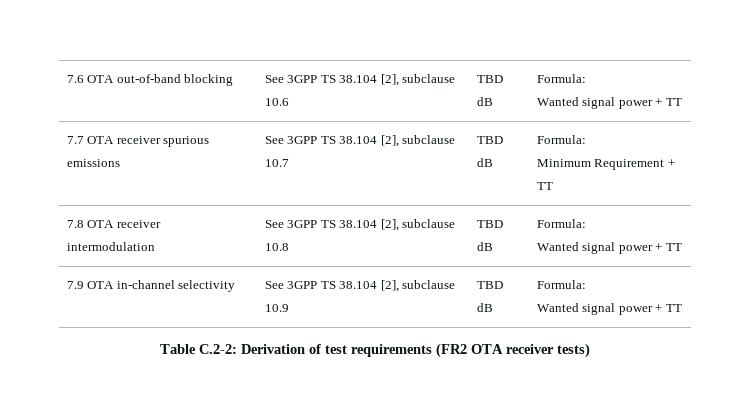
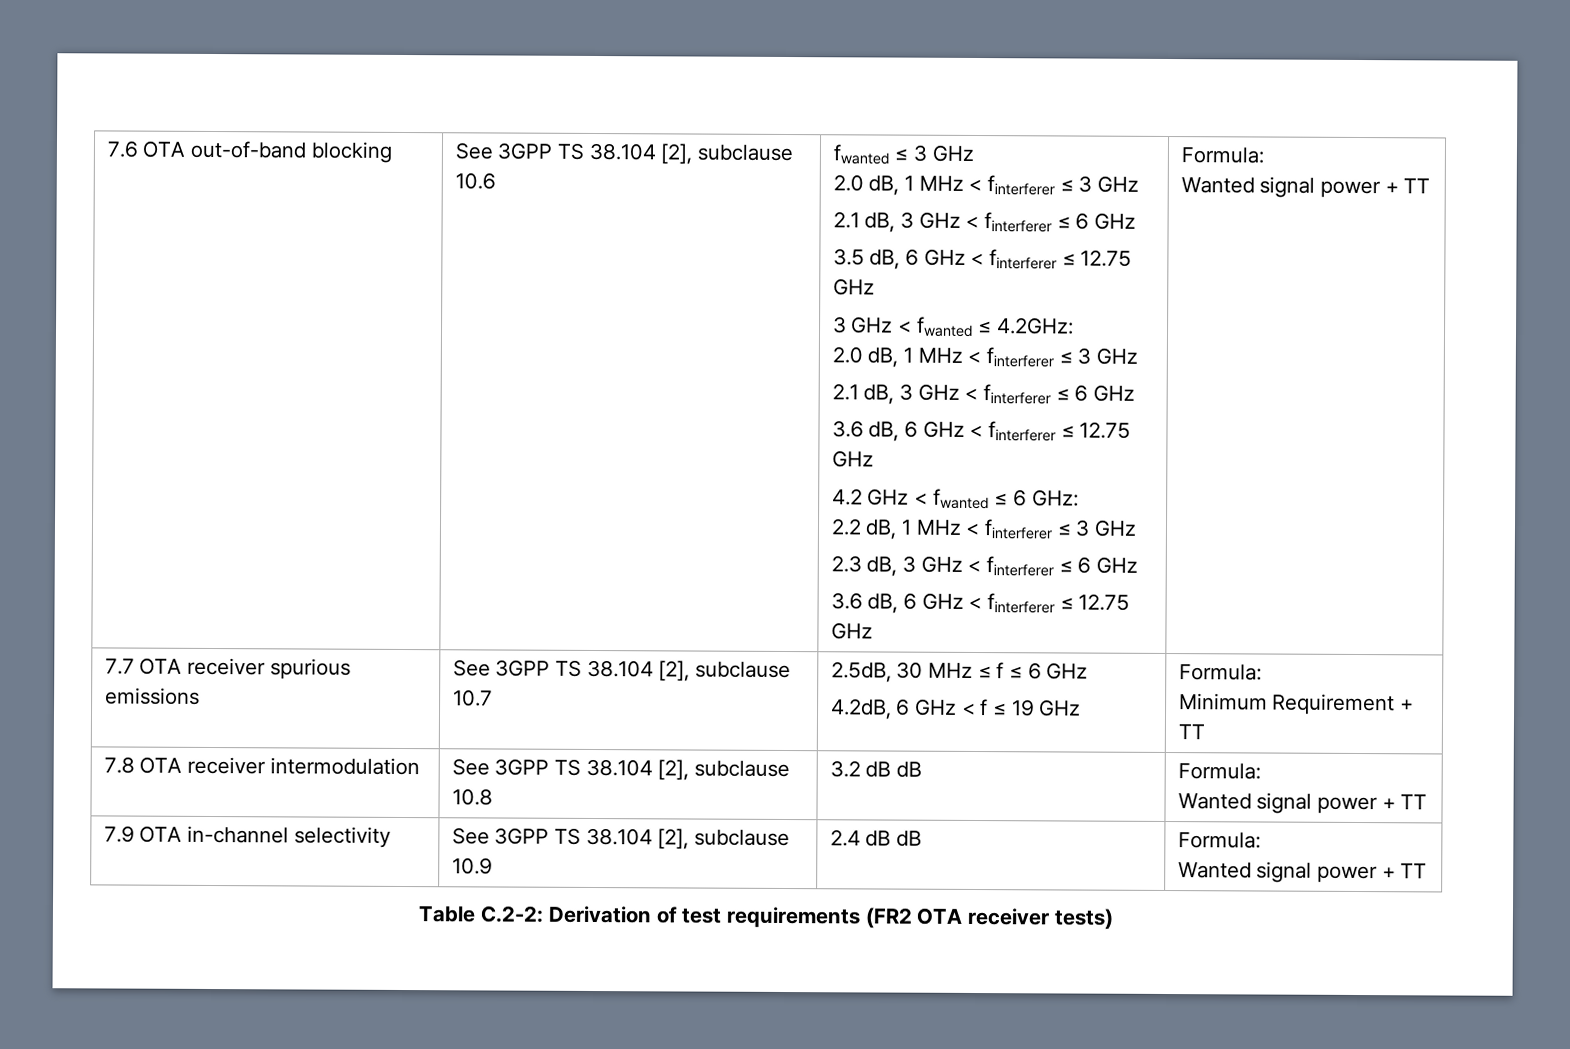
- See 3GPP TS 38.104 [2], subclause 10.6 | TBD dB
+ See 3GPP TS 38.104 [2], subclause 10.6 | fwanted ≤ 3 GHz
+ 2.0 dB, 1 MHz < finterferer ≤ 3 GHz
+ 2.1 dB, 3 GHz < finterferer ≤ 6 GHz
+ 3.5 dB, 6 GHz < finterferer ≤ 12.75 GHz
+ 3 GHz < fwanted ≤ 4.2GHz:
+ 2.0 dB, 1 MHz < finterferer ≤ 3 GHz
+ 2.1 dB, 3 GHz < finterferer ≤ 6 GHz
+ 3.6 dB, 6 GHz < finterferer ≤ 12.75 GHz
+ 4.2 GHz < fwanted ≤ 6 GHz:
+ 2.2 dB, 1 MHz < finterferer ≤ 3 GHz
+ 2.3 dB, 3 GHz < finterferer ≤ 6 GHz
+ 3.6 dB, 6 GHz < finterferer ≤ 12.75 GHz
- 7.7 OTA receiver spurious emissions | See 3GPP TS 38.104 [2], subclause 10.7 | TBD dB | Formula:
+ 7.7 OTA receiver spurious emissions | See 3GPP TS 38.104 [2], subclause 10.7 | 2.5dB, 30 MHz ≤ f ≤ 6 GHz
+ 4.2dB, 6 GHz < f ≤ 19 GHz | Formula:
- 7.8 OTA receiver intermodulation | See 3GPP TS 38.104 [2], subclause 10.8 | TBD dB | Formula:
+ 7.8 OTA receiver intermodulation | See 3GPP TS 38.104 [2], subclause 10.8 | 3.2 dB dB | Formula:
- 7.9 OTA in-channel selectivity | See 3GPP TS 38.104 [2], subclause 10.9 | TBD dB | Formula:
+ 7.9 OTA in-channel selectivity | See 3GPP TS 38.104 [2], subclause 10.9 | 2.4 dB dB | Formula:

